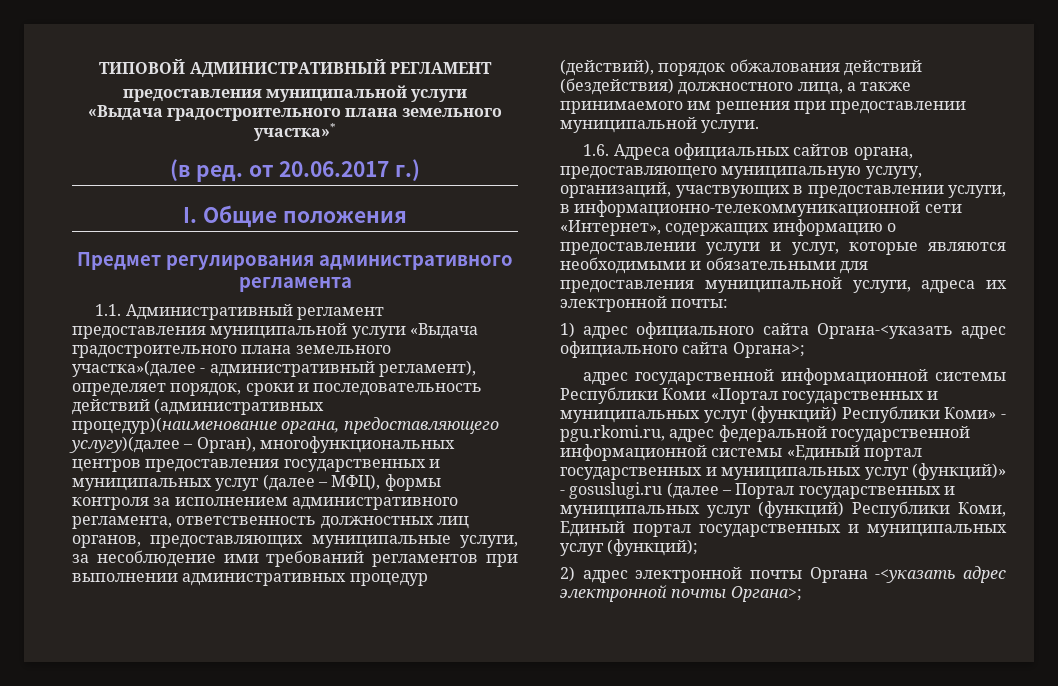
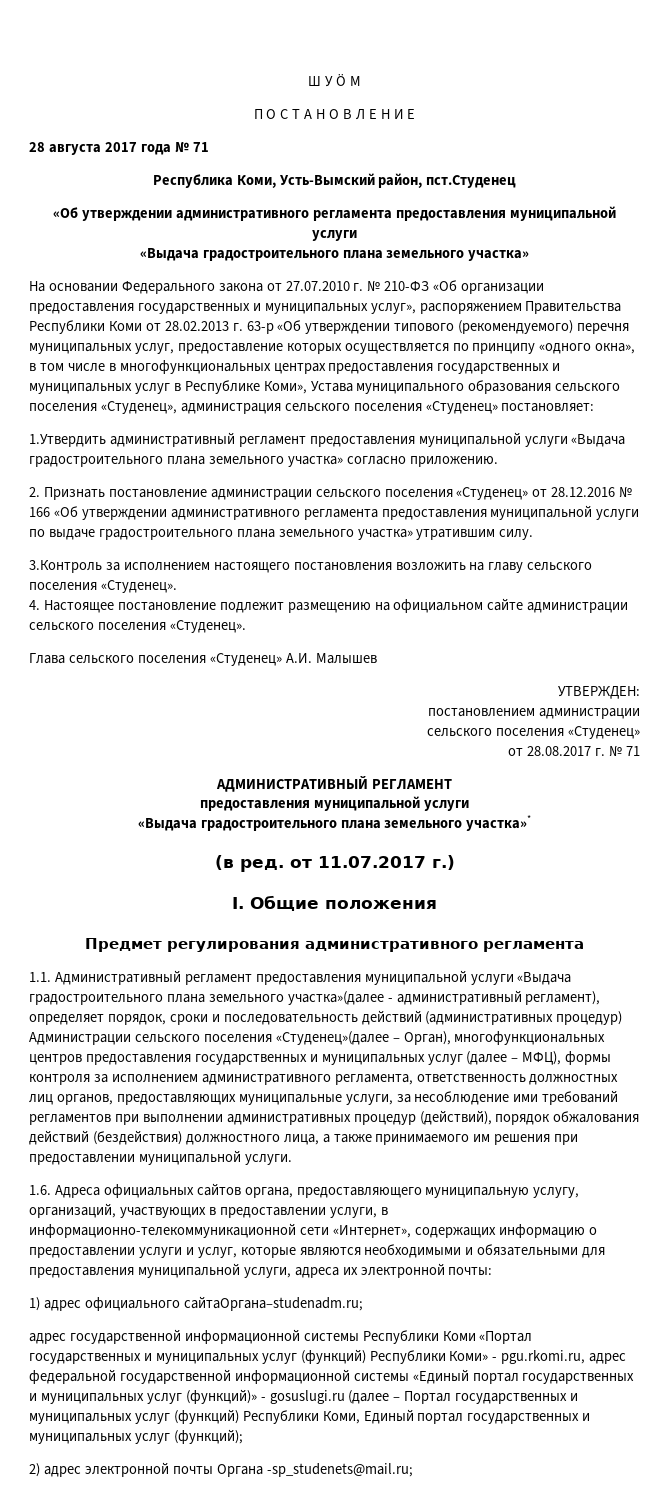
- ТИПОВОЙ АДМИНИСТРАТИВНЫЙ РЕГЛАМЕНТ
+ Ш У Ö М
+ П О С Т А Н О В Л Е Н И Е
+ 28 августа 2017 года № 71
+ Республика Коми, Усть-Вымский район, пст.Студенец
+ «Об утверждении административного регламента предоставления муниципальной услуги
+ «Выдача градостроительного плана земельного участка»
+ На основании Федерального закона от 27.07.2010 г. № 210-ФЗ «Об организации предоставления государственных и муниципальных услуг», распоряжением Правительства Республики Коми от 28.02.2013 г. 63-р «Об утверждении типового (рекомендуемого) перечня муниципальных услуг, предоставление которых осуществляется по принципу «одного окна», в том числе в многофункциональных центрах предоставления государственных и муниципальных услуг в Республике Коми», Устава муниципального образования сельского поселения «Студенец», администрация сельского поселения «Студенец» постановляет:
+ 1.Утвердить административный регламент предоставления муниципальной услуги «Выдача градостроительного плана земельного участка» согласно приложению.
+ 2. Признать постановление администрации сельского поселения «Студенец» от 28.12.2016 № 166 «Об утверждении административного регламента предоставления муниципальной услуги по выдаче градостроительного плана земельного участка» утратившим силу.
+ 3.Контроль за исполнением настоящего постановления возложить на главу сельского поселения «Студенец».
+ 4. Настоящее постановление подлежит размещению на официальном сайте администрации сельского поселения «Студенец».
+ Глава сельского поселения «Студенец» А.И. Малышев
+ УТВЕРЖДЕН:
+ постановлением администрации
+ сельского поселения «Студенец»
+ от 28.08.2017 г. № 71
+ АДМИНИСТРАТИВНЫЙ РЕГЛАМЕНТ
- (в ред. от 20.06.2017 г.)
+ (в ред. от 11.07.2017 г.)
- 1.1. Административный регламент предоставления муниципальной услуги «Выдача градостроительного плана земельного участка»(далее - административный регламент), определяет порядок, сроки и последовательность действий (административных процедур)(наименование органа, предоставляющего услугу)(далее – Орган), многофункциональных центров предоставления государственных и муниципальных услуг (далее – МФЦ), формы контроля за исполнением административного регламента, ответственность должностных лиц органов, предоставляющих муниципальные услуги, за несоблюдение ими требований регламентов при выполнении административных процедур (действий), порядок обжалования действий (бездействия) должностного лица, а также принимаемого им решения при предоставлении муниципальной услуги.
+ 1.1. Административный регламент предоставления муниципальной услуги «Выдача градостроительного плана земельного участка»(далее - административный регламент), определяет порядок, сроки и последовательность действий (административных процедур) Администрации сельского поселения «Студенец»(далее – Орган), многофункциональных центров предоставления государственных и муниципальных услуг (далее – МФЦ), формы контроля за исполнением административного регламента, ответственность должностных лиц органов, предоставляющих муниципальные услуги, за несоблюдение ими требований регламентов при выполнении административных процедур (действий), порядок обжалования действий (бездействия) должностного лица, а также принимаемого им решения при предоставлении муниципальной услуги.
- 1) адрес официального сайта Органа-<указать адрес официального сайта Органа>;
+ 1) адрес официального сайтаОргана–studenadm.ru;
- 2) адрес электронной почты Органа -<указать адрес электронной почты Органа>;
+ 2) адрес электронной почты Органа -sp_studenets@mail.ru;

